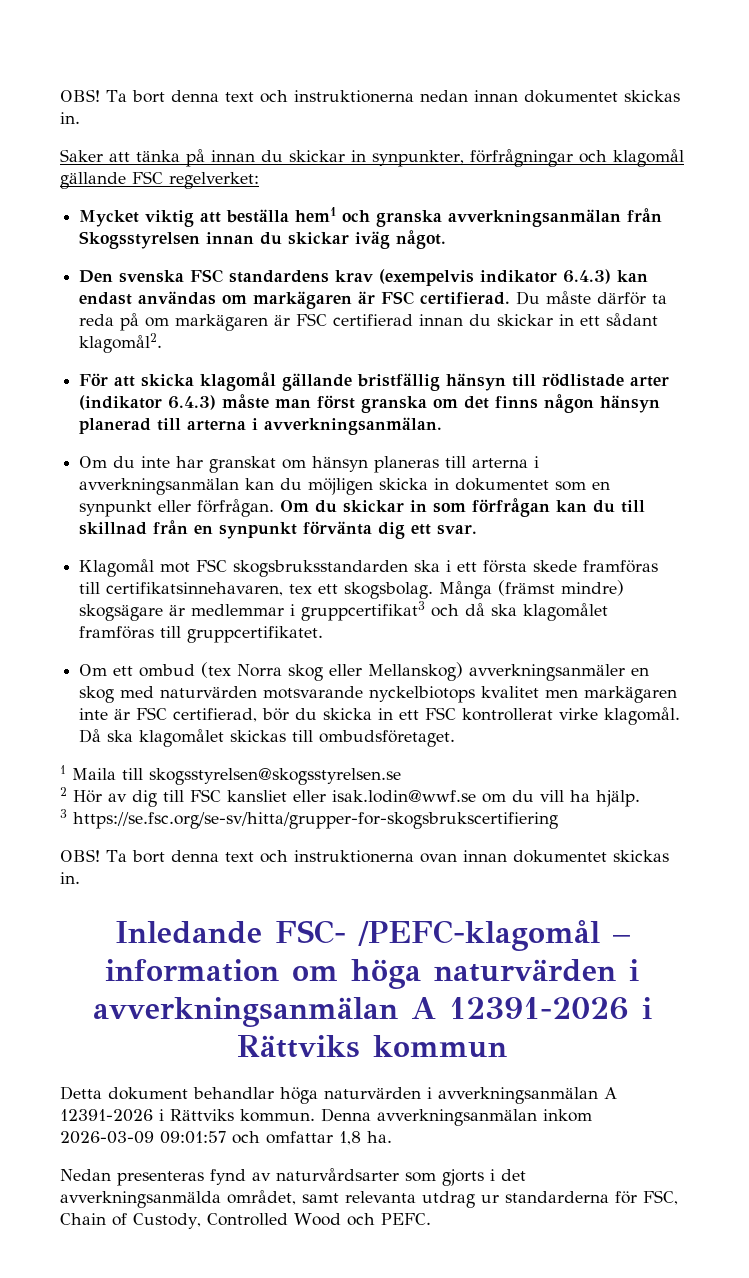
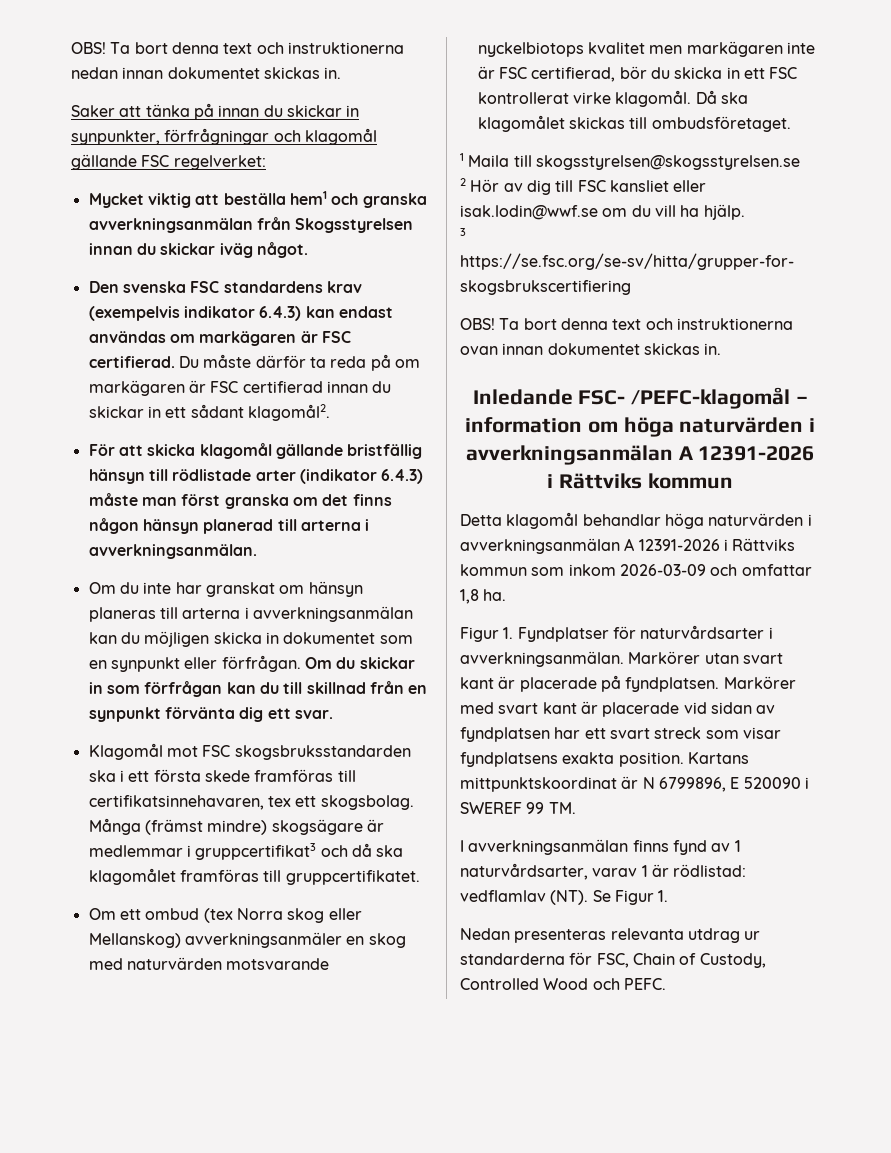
- Detta dokument behandlar höga naturvärden i avverkningsanmälan A 12391-2026 i Rättviks kommun. Denna avverkningsanmälan inkom 2026-03-09 09:01:57 och omfattar 1,8 ha.
+ Detta klagomål behandlar höga naturvärden i avverkningsanmälan A 12391-2026 i Rättviks kommun som inkom 2026-03-09 och omfattar 1,8 ha.
- Nedan presenteras fynd av naturvårdsarter som gjorts i det avverkningsanmälda området, samt relevanta utdrag ur standarderna för FSC, Chain of Custody, Controlled Wood och PEFC.
+ Figur 1. Fyndplatser för naturvårdsarter i avverkningsanmälan. Markörer utan svart kant är placerade på fyndplatsen. Markörer med svart kant är placerade vid sidan av fyndplatsen har ett svart streck som visar fyndplatsens exakta position. Kartans mittpunktskoordinat är N 6799896, E 520090 i SWEREF 99 TM.
+ I avverkningsanmälan finns fynd av 1 naturvårdsarter, varav 1 är rödlistad: vedflamlav (NT). Se Figur 1.
+ Nedan presenteras relevanta utdrag ur standarderna för FSC, Chain of Custody, Controlled Wood och PEFC.

